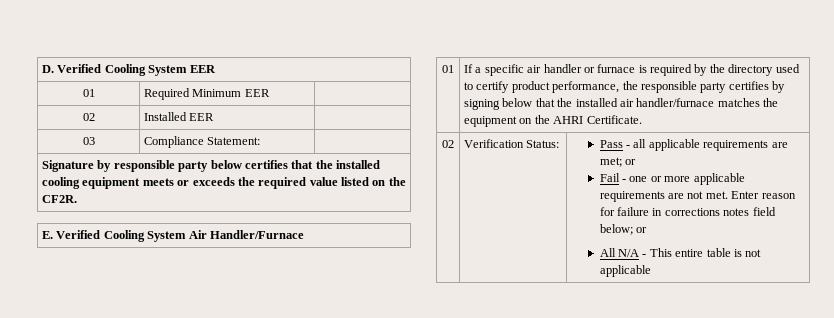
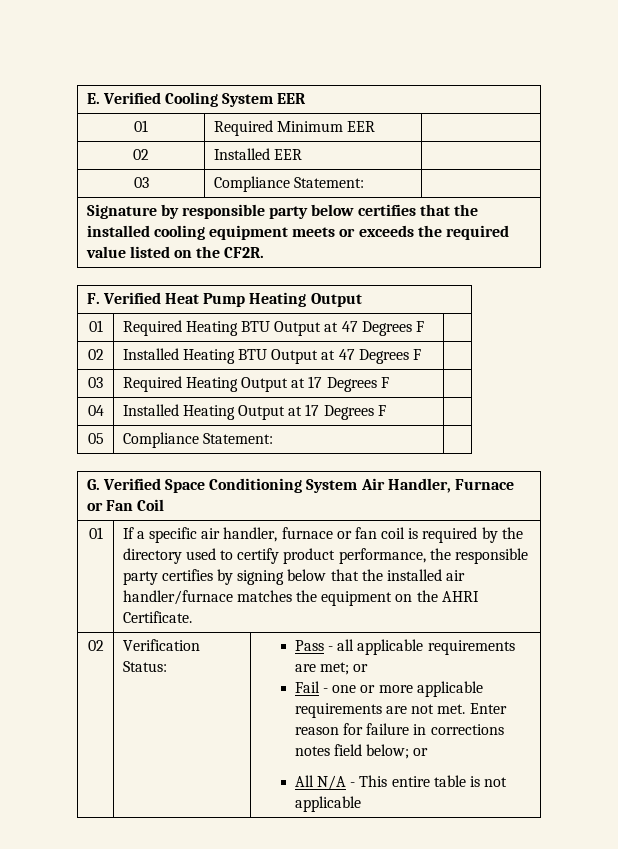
- D. Verified Cooling System EER
+ E. Verified Cooling System EER
- E. Verified Cooling System Air Handler/Furnace
+ F. Verified Heat Pump Heating Output
+ 01 | Required Heating BTU Output at 47 Degrees F |
+ 02 | Installed Heating BTU Output at 47 Degrees F |
+ 03 | Required Heating Output at 17 Degrees F |
+ 04 | Installed Heating Output at 17 Degrees F |
+ 05 | Compliance Statement: |
+ G. Verified Space Conditioning System Air Handler, Furnace or Fan Coil
- 01 | If a specific air handler or furnace is required by the directory used to certify product performance, the responsible party certifies by signing below that the installed air handler/furnace matches the equipment on the AHRI Certificate.
+ 01 | If a specific air handler, furnace or fan coil is required by the directory used to certify product performance, the responsible party certifies by signing below that the installed air handler/furnace matches the equipment on the AHRI Certificate.

